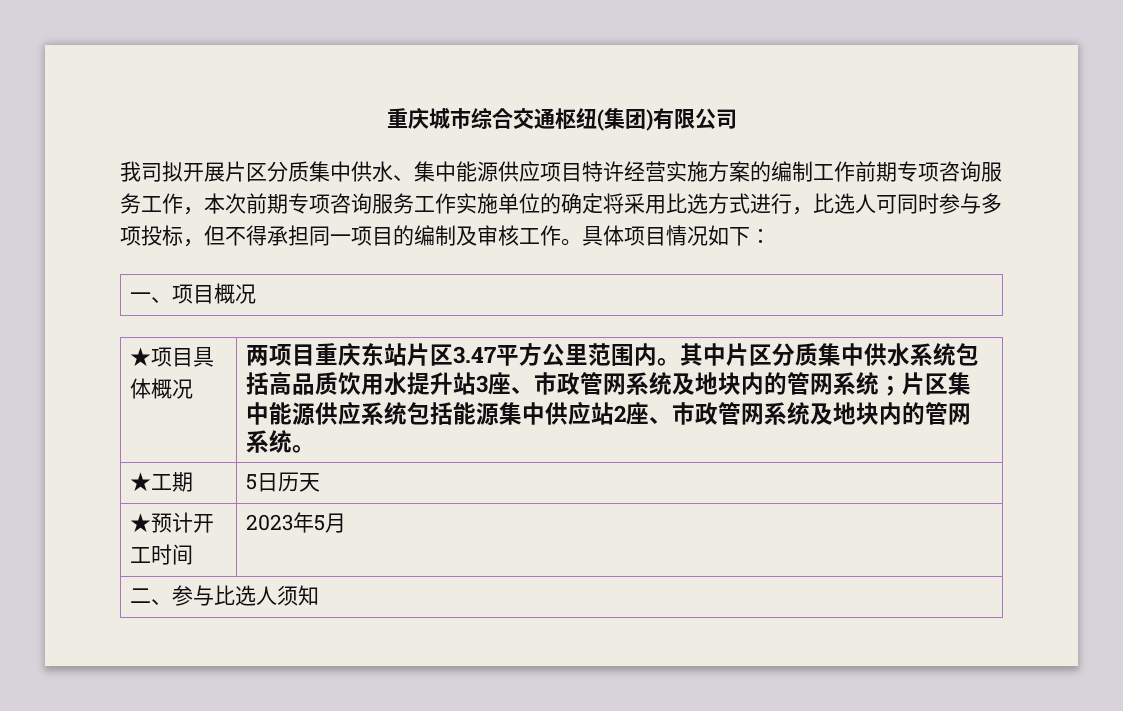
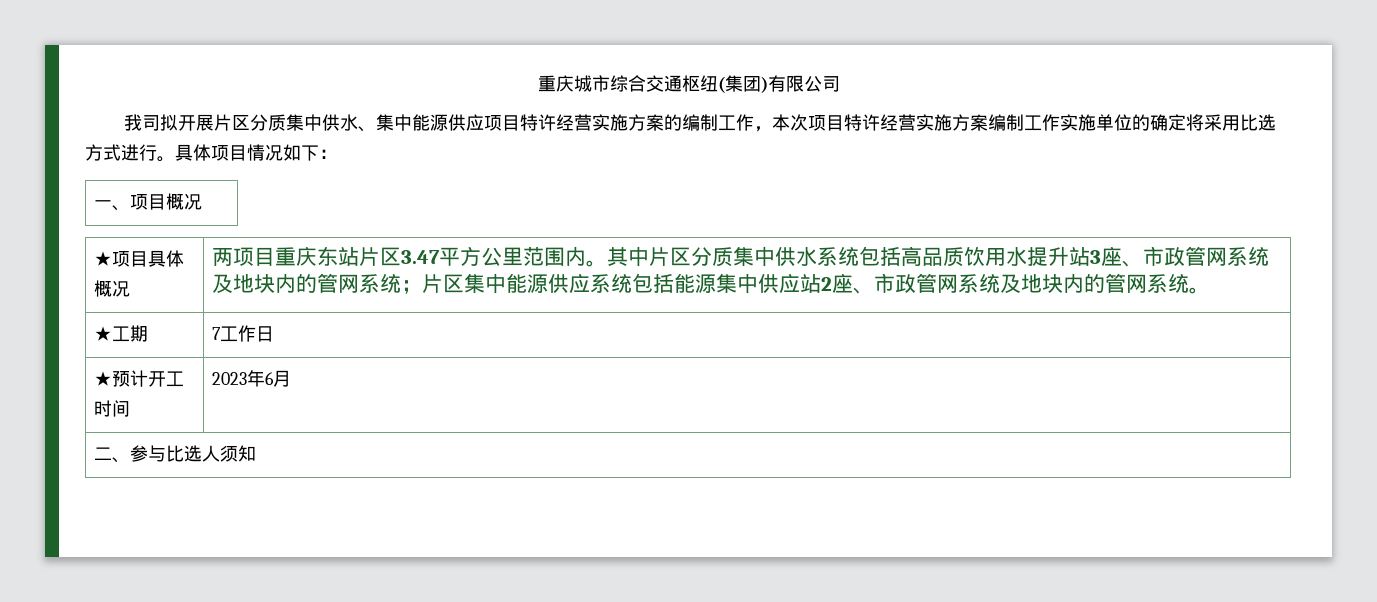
- 我司拟开展片区分质集中供水、集中能源供应项目特许经营实施方案的编制工作前期专项咨询服务工作，本次前期专项咨询服务工作实施单位的确定将采用比选方式进行，比选人可同时参与多项投标，但不得承担同一项目的编制及审核工作。
+ 我司拟开展片区分质集中供水、集中能源供应项目特许经营实施方案的编制工作，本次项目特许经营实施方案编制工作实施单位的确定将采用比选方式进行。
- ★工期 | 5日历天
+ ★工期 | 7工作日
- ★预计开工时间 | 2023年5月
+ ★预计开工时间 | 2023年6月

